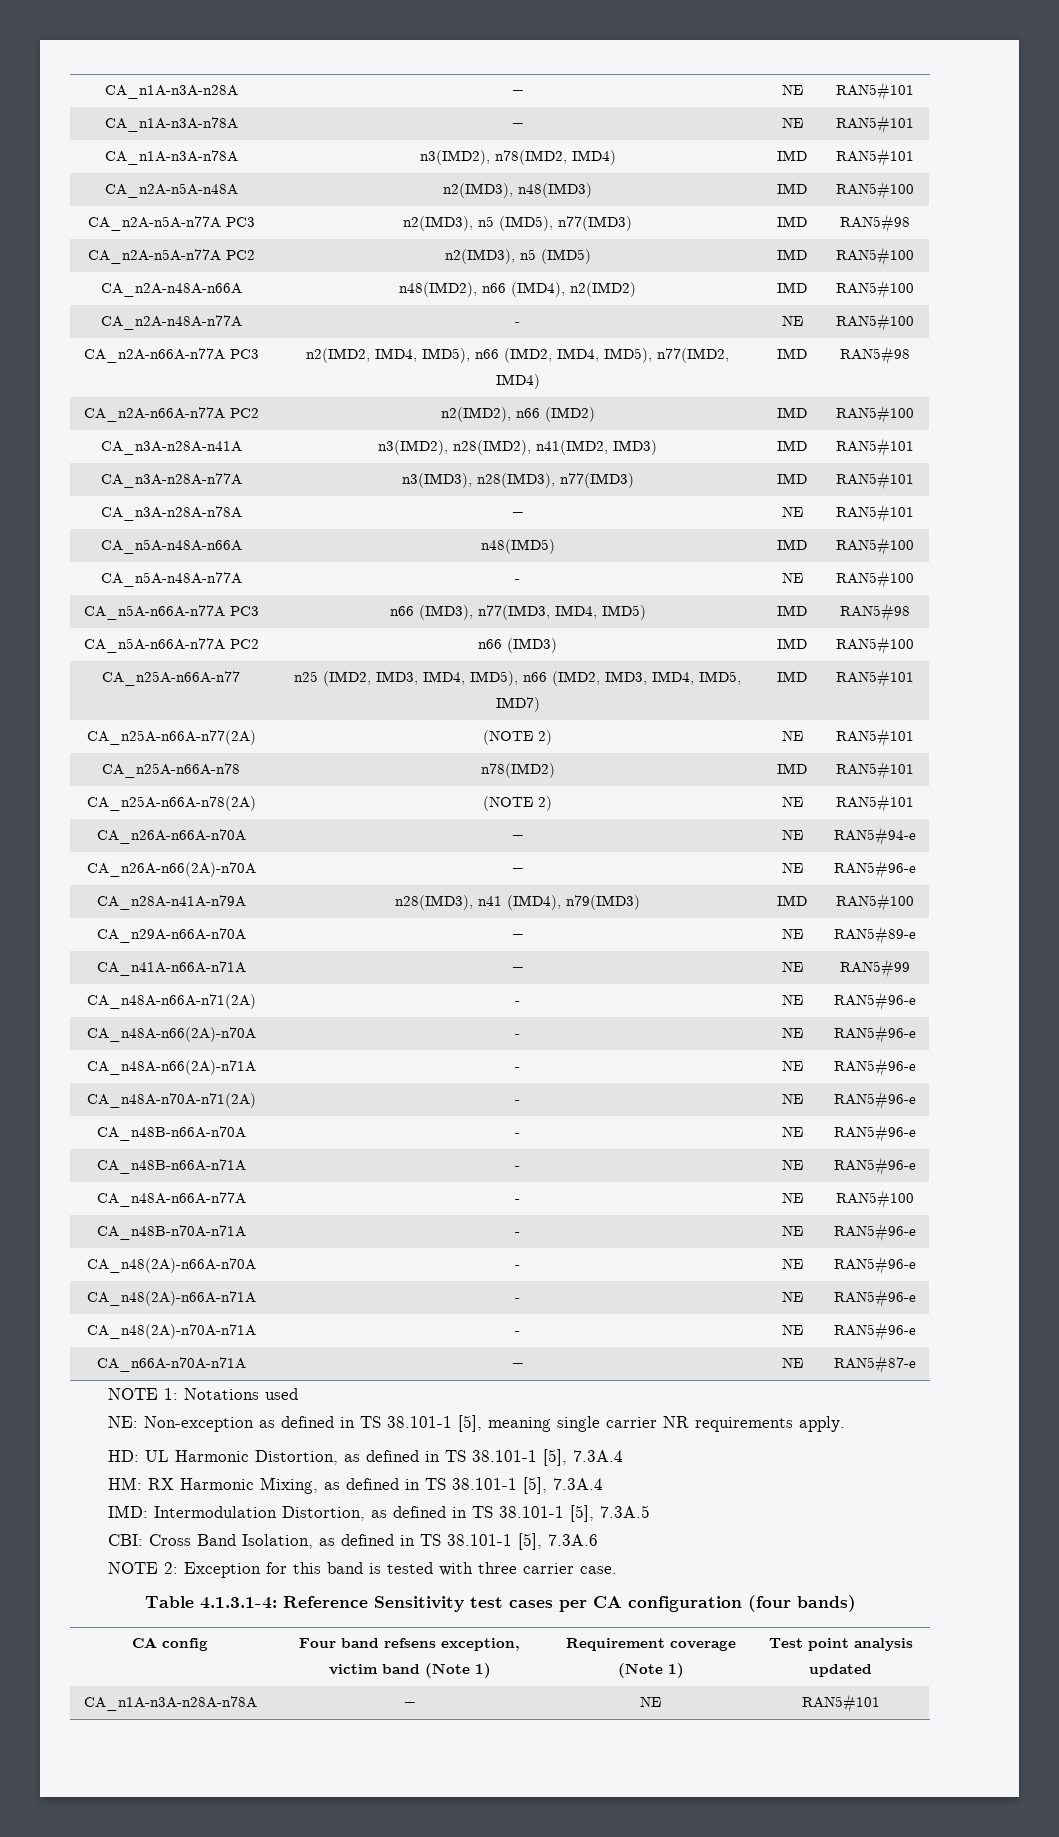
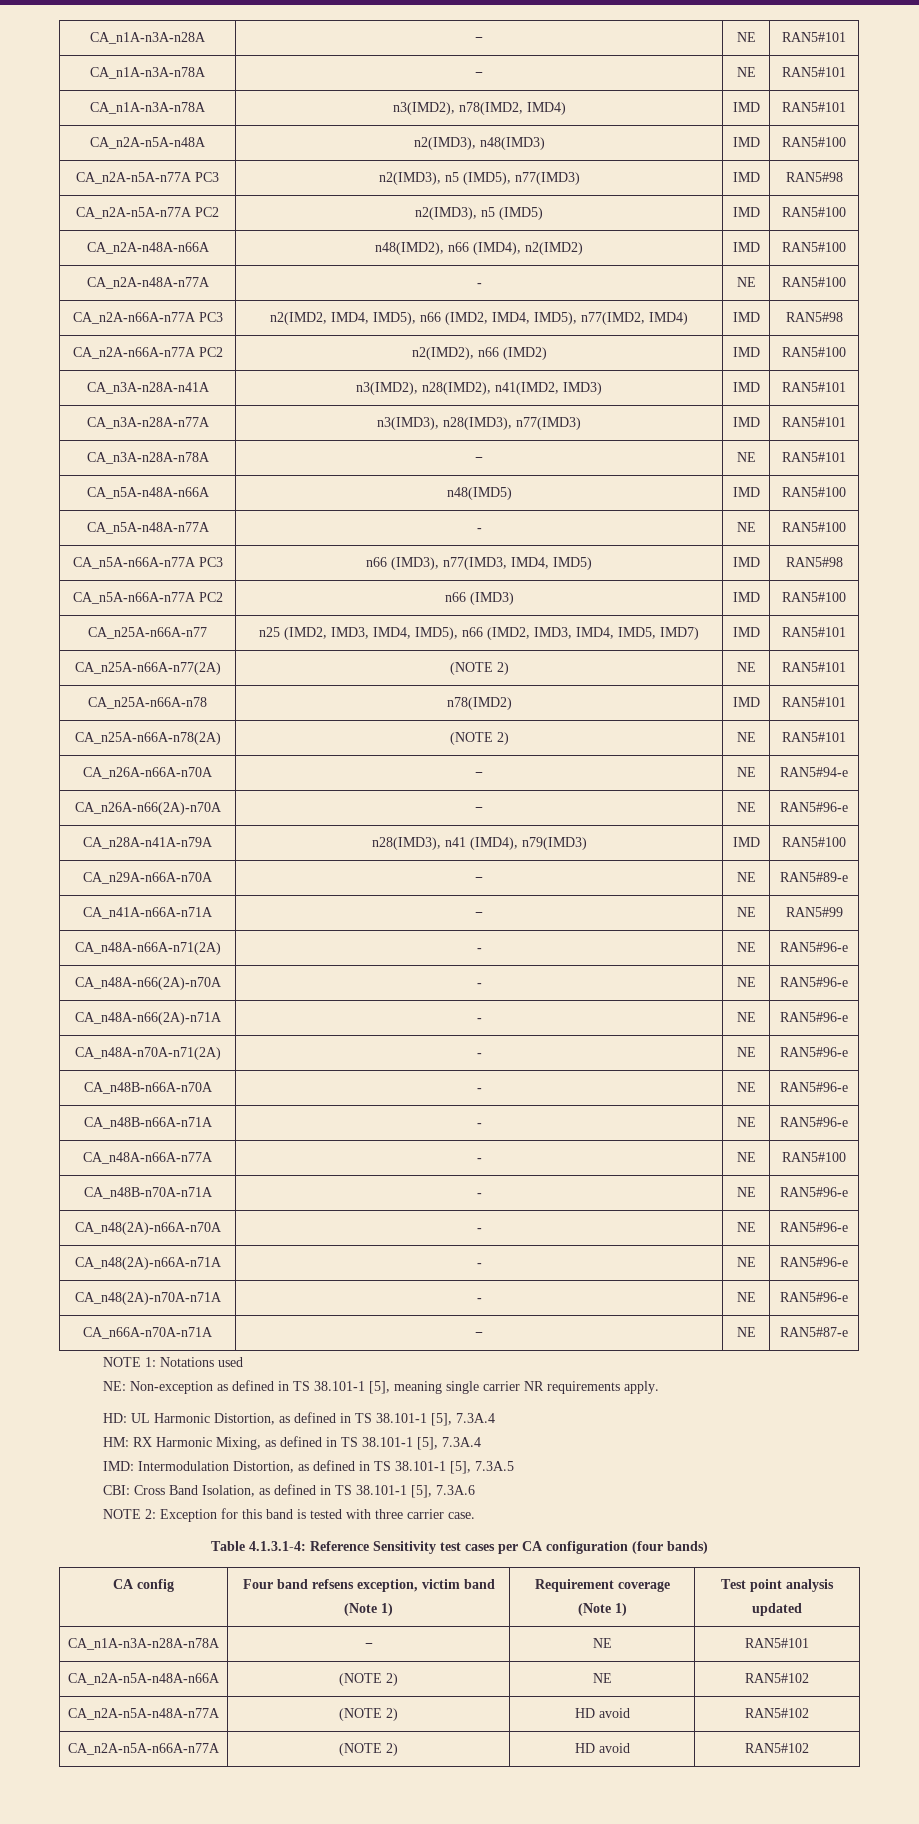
+ CA_n2A-n5A-n48A-n66A | (NOTE 2) | NE | RAN5#102
+ CA_n2A-n5A-n48A-n77A | (NOTE 2) | HD avoid | RAN5#102
+ CA_n2A-n5A-n66A-n77A | (NOTE 2) | HD avoid | RAN5#102

